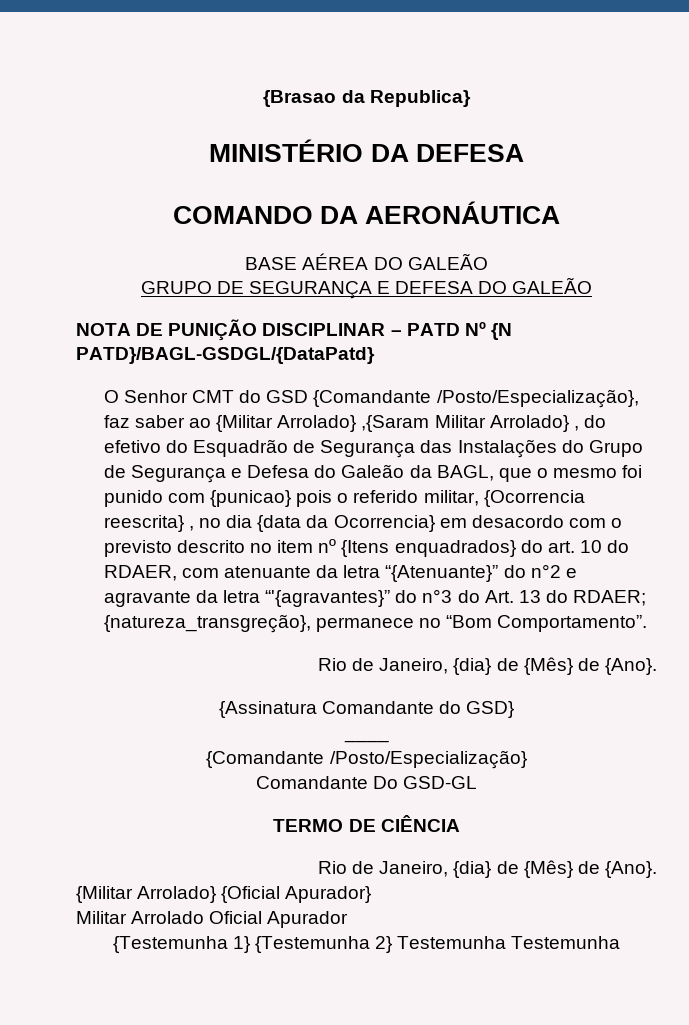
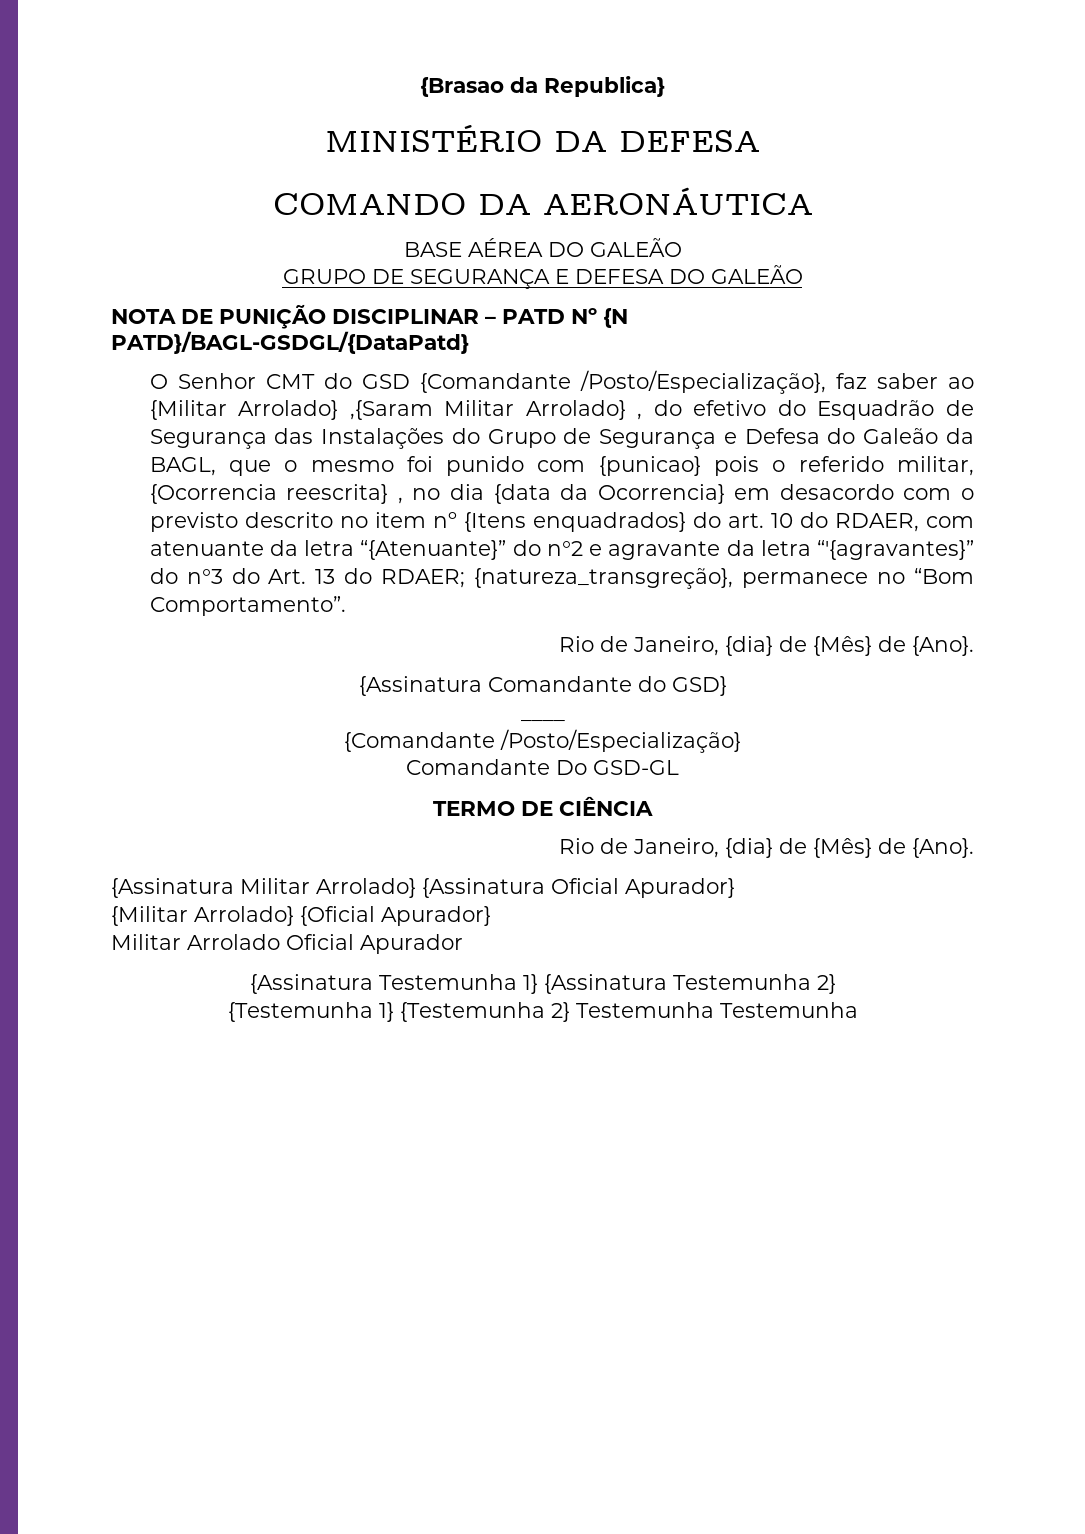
+ {Assinatura Militar Arrolado} {Assinatura Oficial Apurador}
+ {Assinatura Testemunha 1} {Assinatura Testemunha 2}

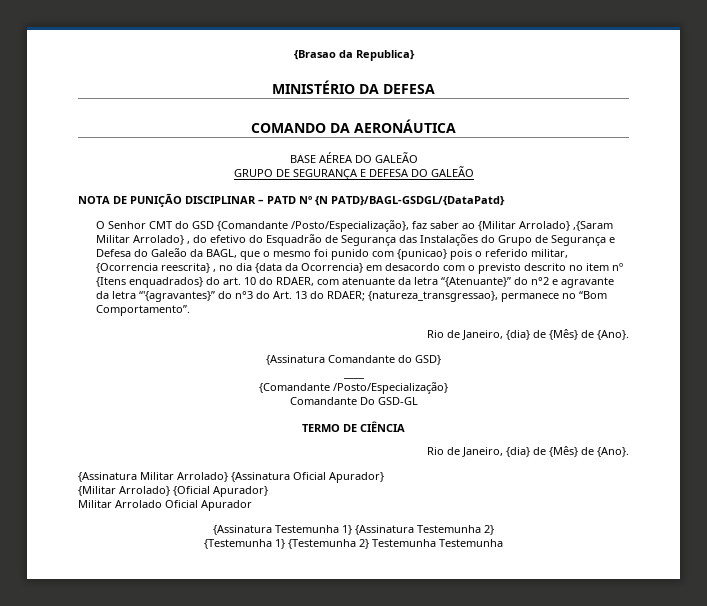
- {natureza_transgreção}, permanece no “Bom Comportamento”.
+ {natureza_transgressao}, permanece no “Bom Comportamento”.

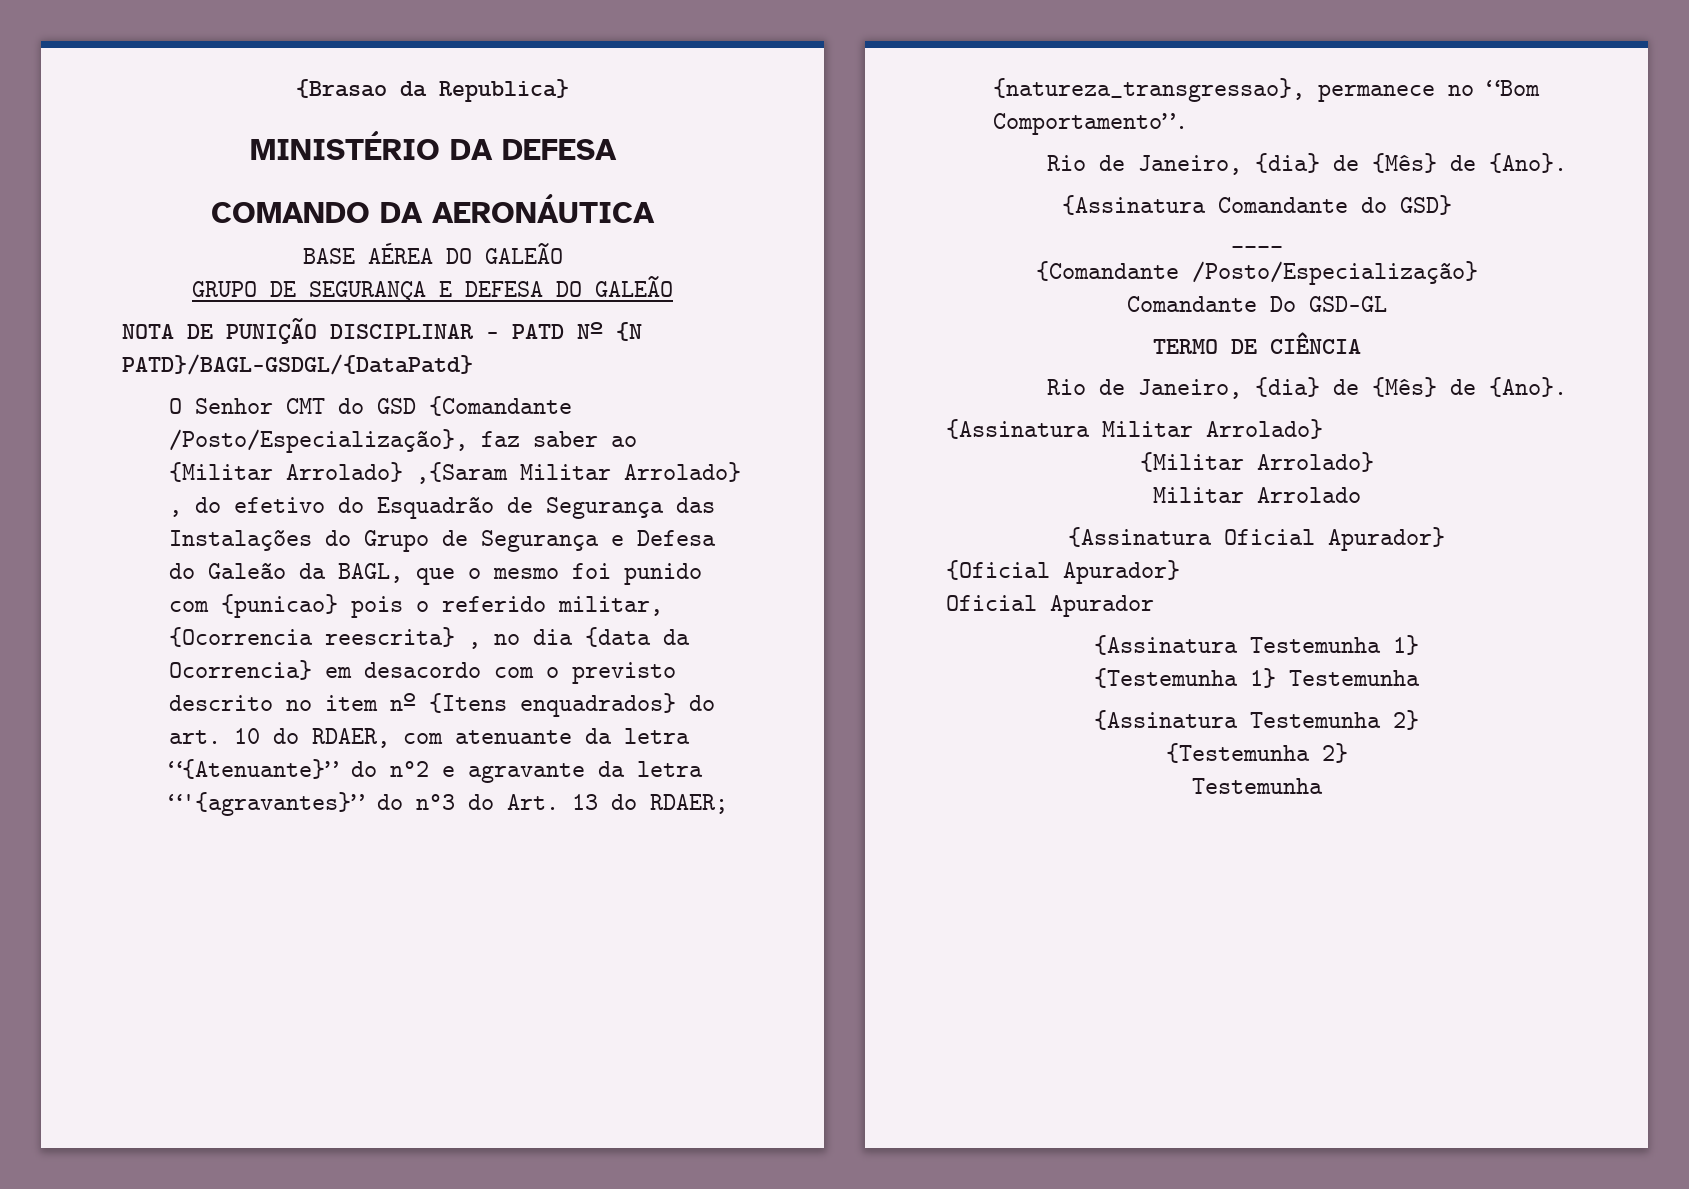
- {Assinatura Militar Arrolado} {Assinatura Oficial Apurador}
+ {Assinatura Militar Arrolado}
+ {Militar Arrolado}
+ Militar Arrolado
+ {Assinatura Oficial Apurador}
- {Militar Arrolado} {Oficial Apurador}
+ {Oficial Apurador}
- Militar Arrolado Oficial Apurador
+ Oficial Apurador
- {Assinatura Testemunha 1} {Assinatura Testemunha 2}
+ {Assinatura Testemunha 1}
+ {Testemunha 1} Testemunha
+ {Assinatura Testemunha 2}
- {Testemunha 1} {Testemunha 2} Testemunha Testemunha
+ {Testemunha 2}
+ Testemunha

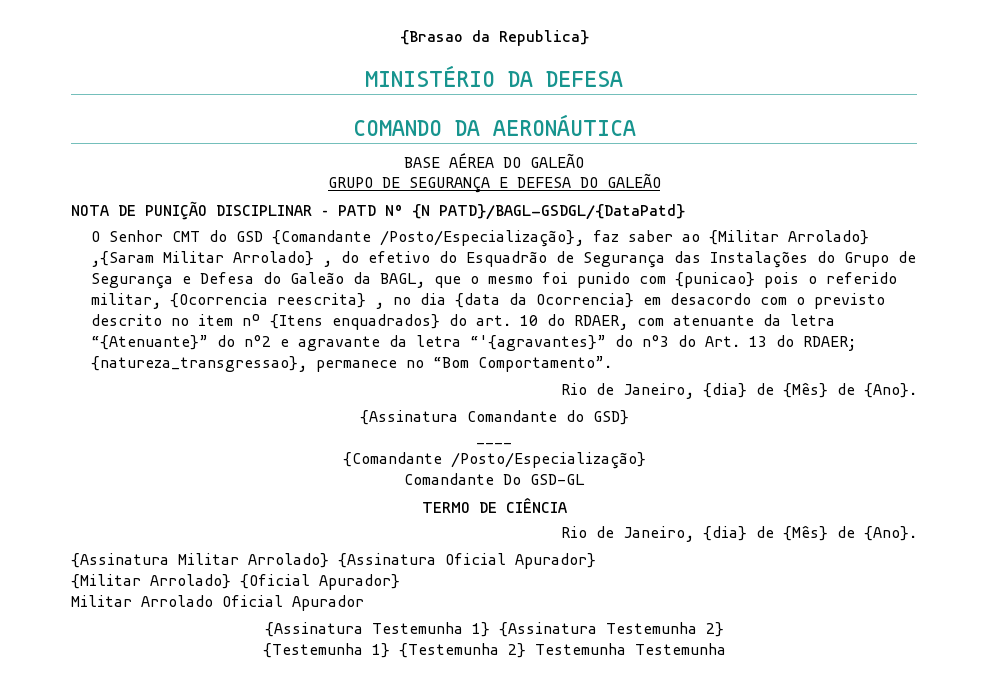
- {Assinatura Militar Arrolado}
- {Militar Arrolado}
- Militar Arrolado
- {Assinatura Oficial Apurador}
+ {Assinatura Militar Arrolado} {Assinatura Oficial Apurador}
- {Oficial Apurador}
+ {Militar Arrolado} {Oficial Apurador}
- Oficial Apurador
+ Militar Arrolado Oficial Apurador
- {Assinatura Testemunha 1}
- {Testemunha 1} Testemunha
- {Assinatura Testemunha 2}
+ {Assinatura Testemunha 1} {Assinatura Testemunha 2}
- {Testemunha 2}
- Testemunha
+ {Testemunha 1} {Testemunha 2} Testemunha Testemunha

